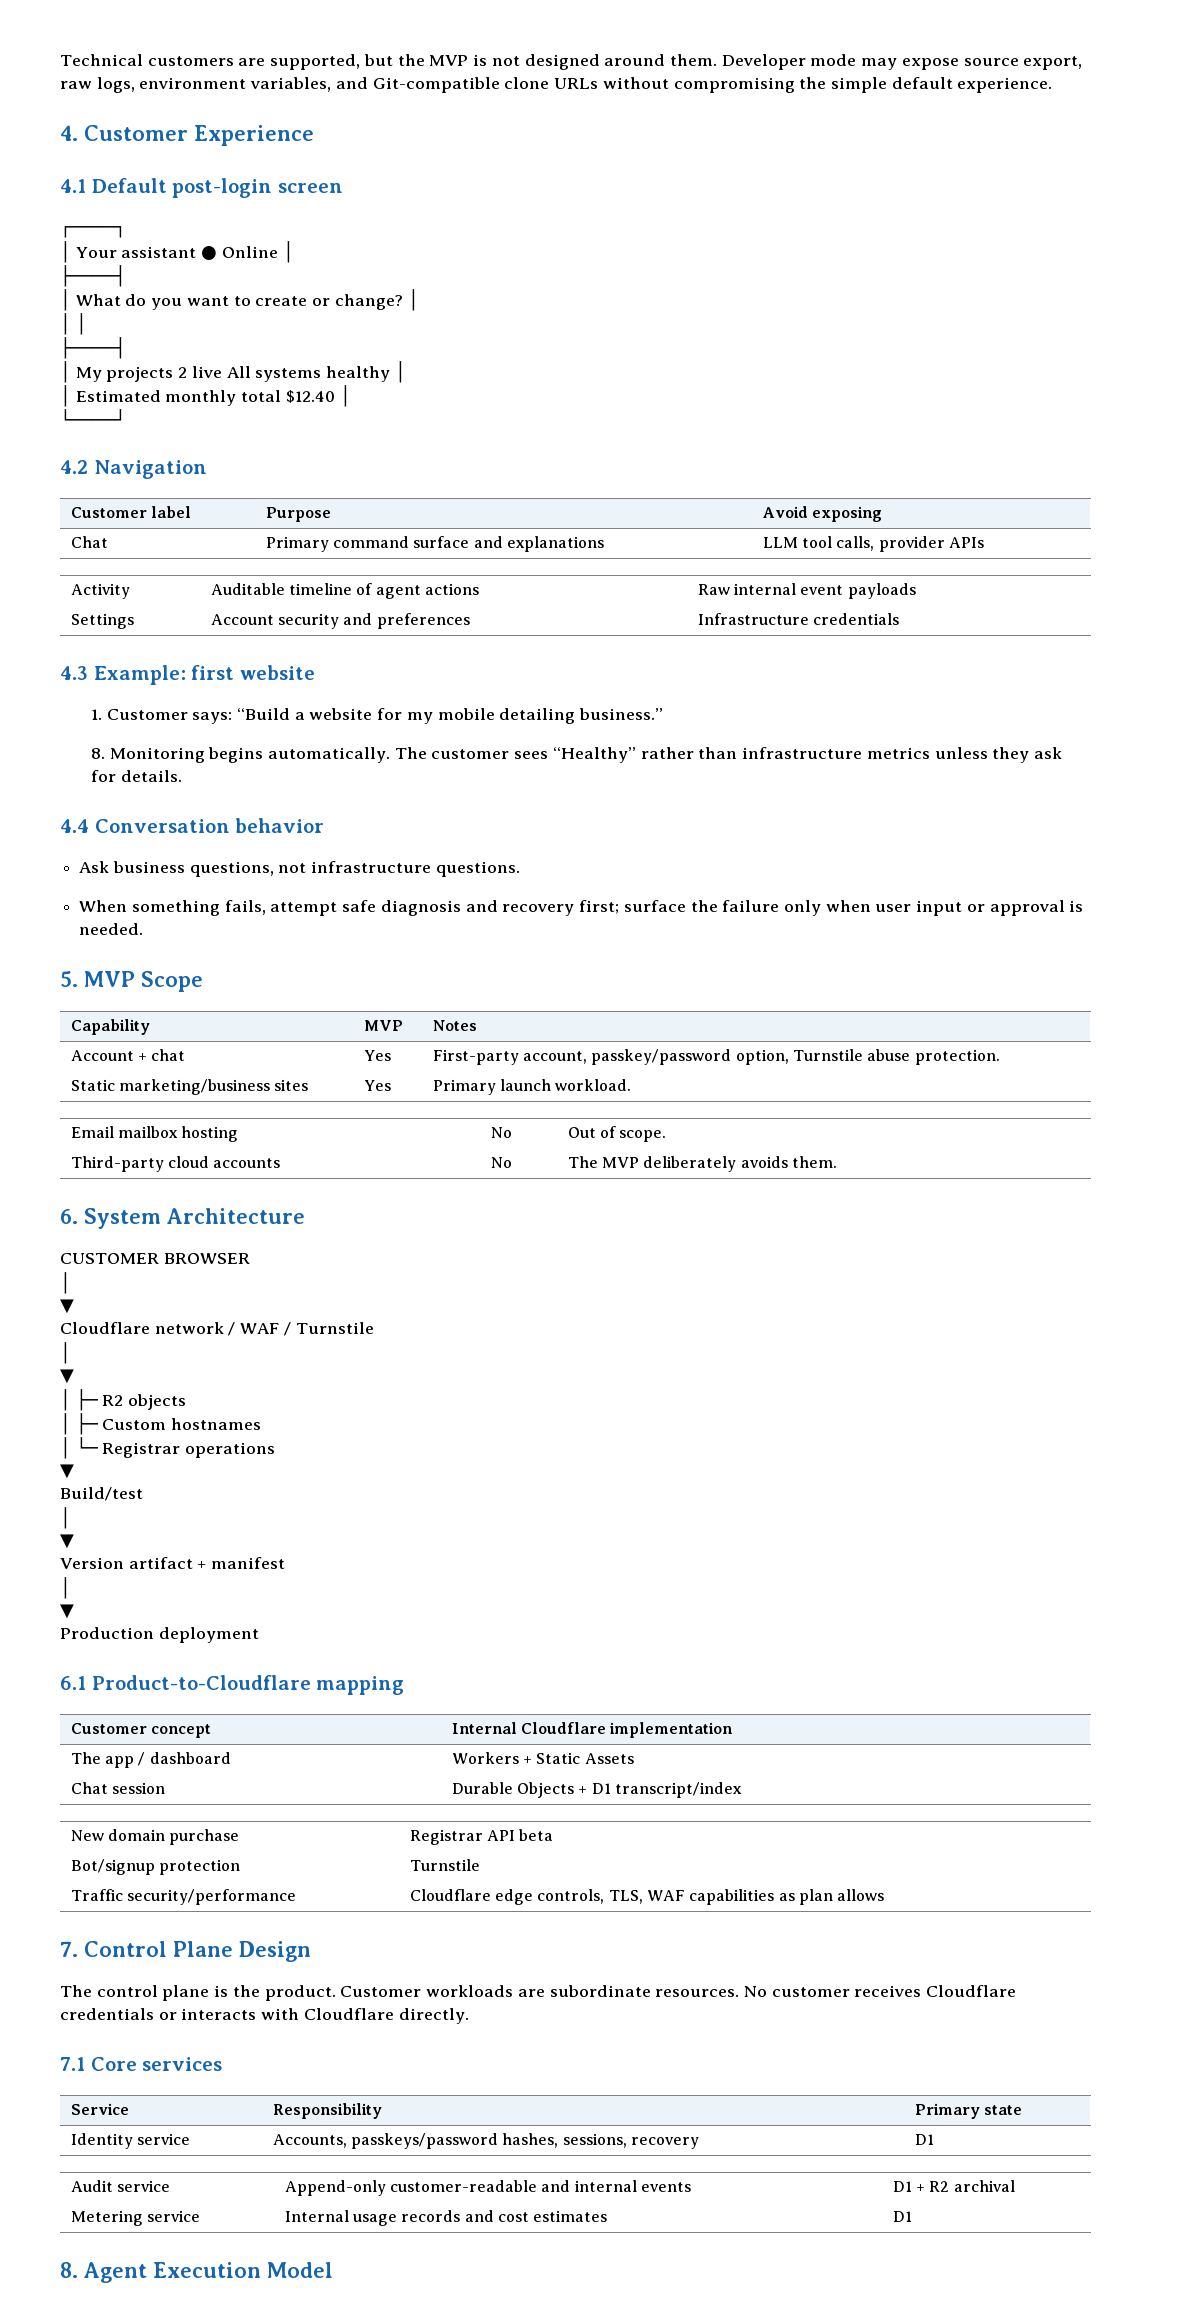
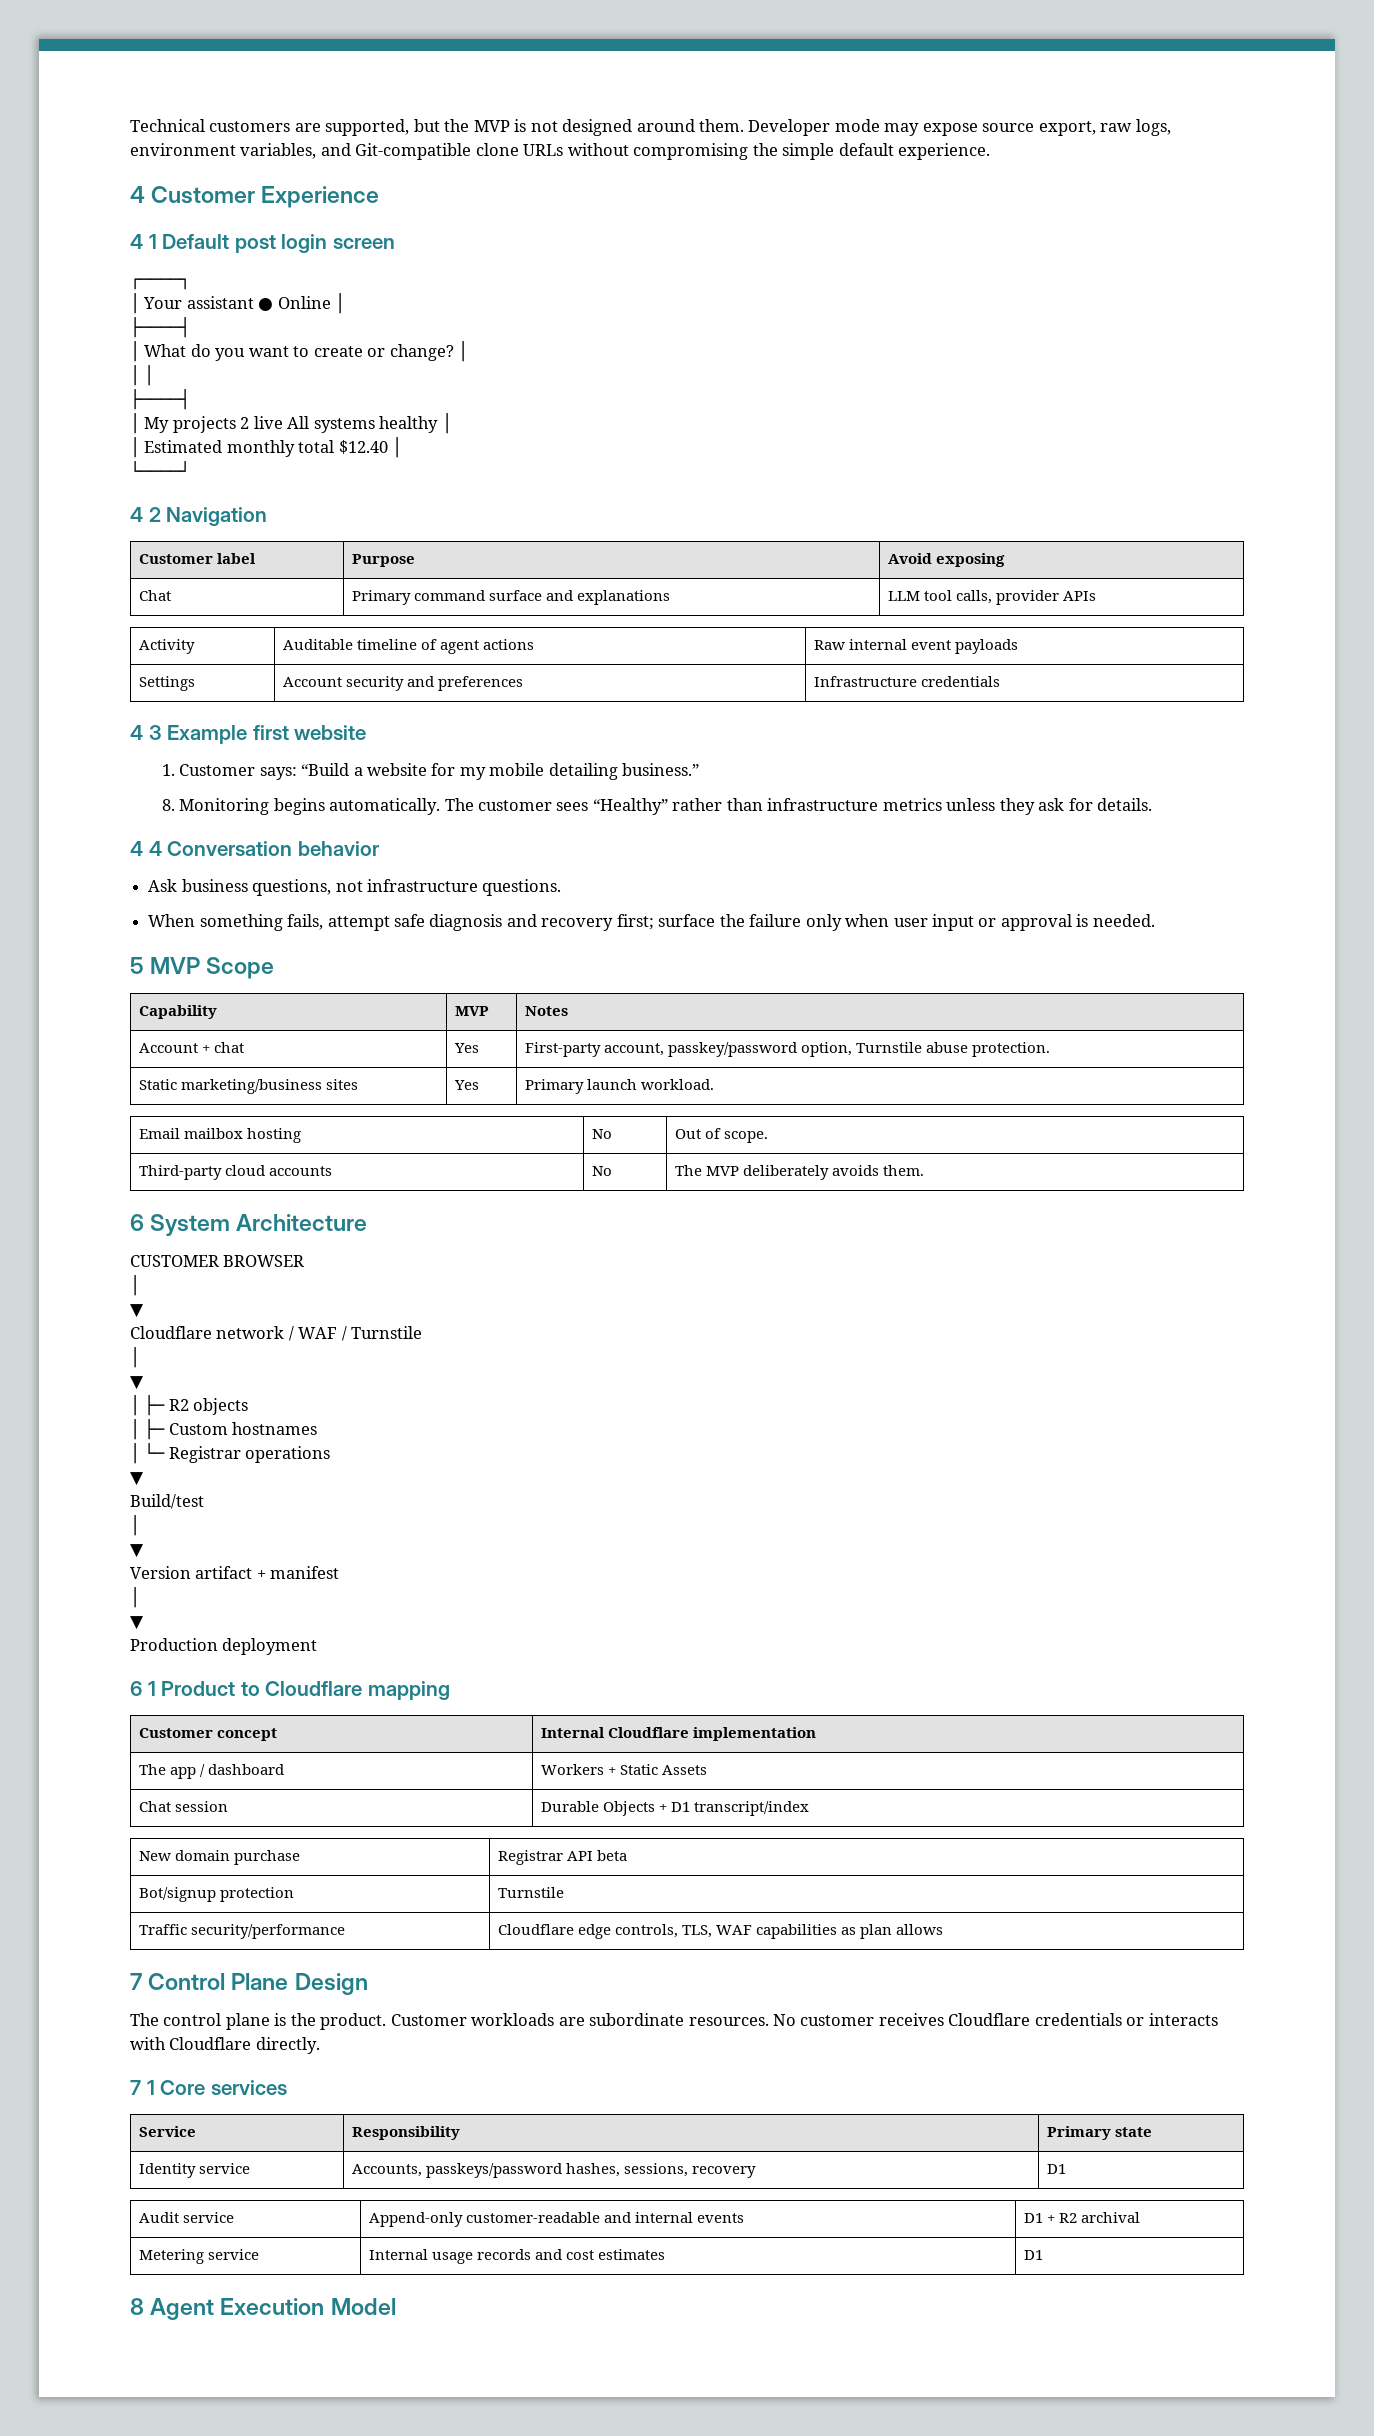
- 4. Customer Experience
+ 4 Customer Experience
- 4.1 Default post-login screen
+ 4 1 Default post login screen
- 4.2 Navigation
+ 4 2 Navigation
- 4.3 Example: first website
+ 4 3 Example first website
- 4.4 Conversation behavior
+ 4 4 Conversation behavior
- 5. MVP Scope
+ 5 MVP Scope
- 6. System Architecture
+ 6 System Architecture
- 6.1 Product-to-Cloudflare mapping
+ 6 1 Product to Cloudflare mapping
- 7. Control Plane Design
+ 7 Control Plane Design
- 7.1 Core services
+ 7 1 Core services
- 8. Agent Execution Model
+ 8 Agent Execution Model

